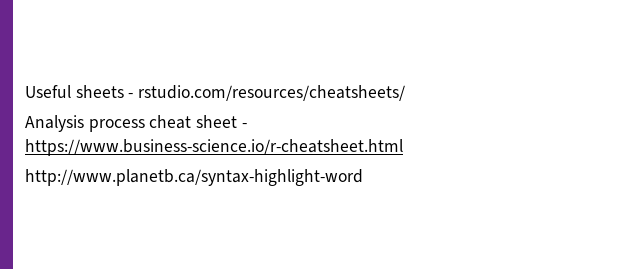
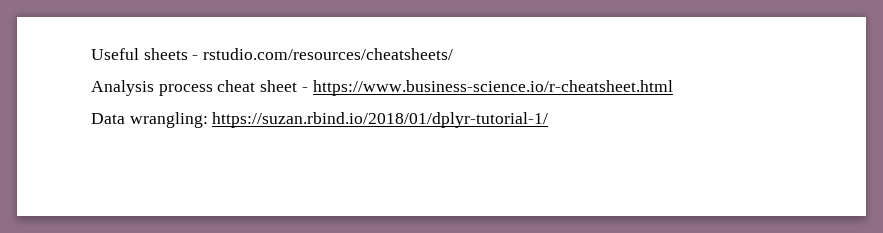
- http://www.planetb.ca/syntax-highlight-word
+ Data wrangling: https://suzan.rbind.io/2018/01/dplyr-tutorial-1/

